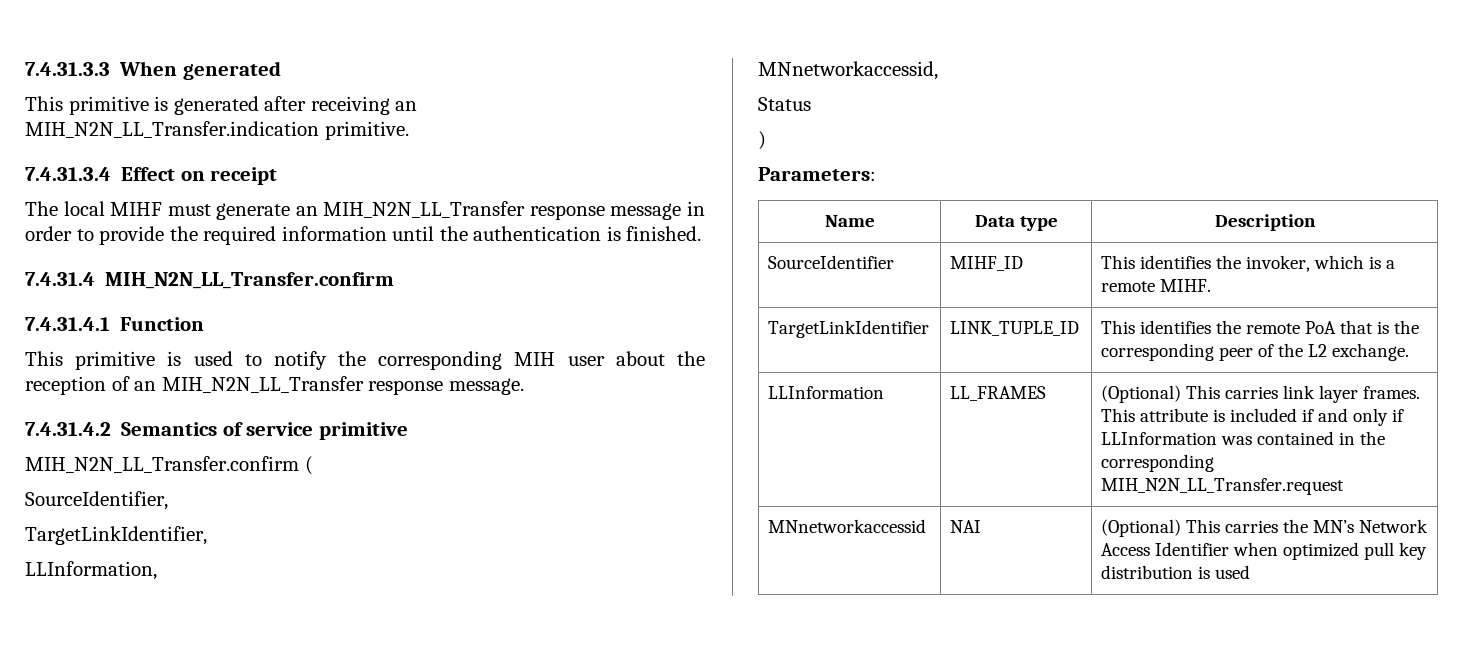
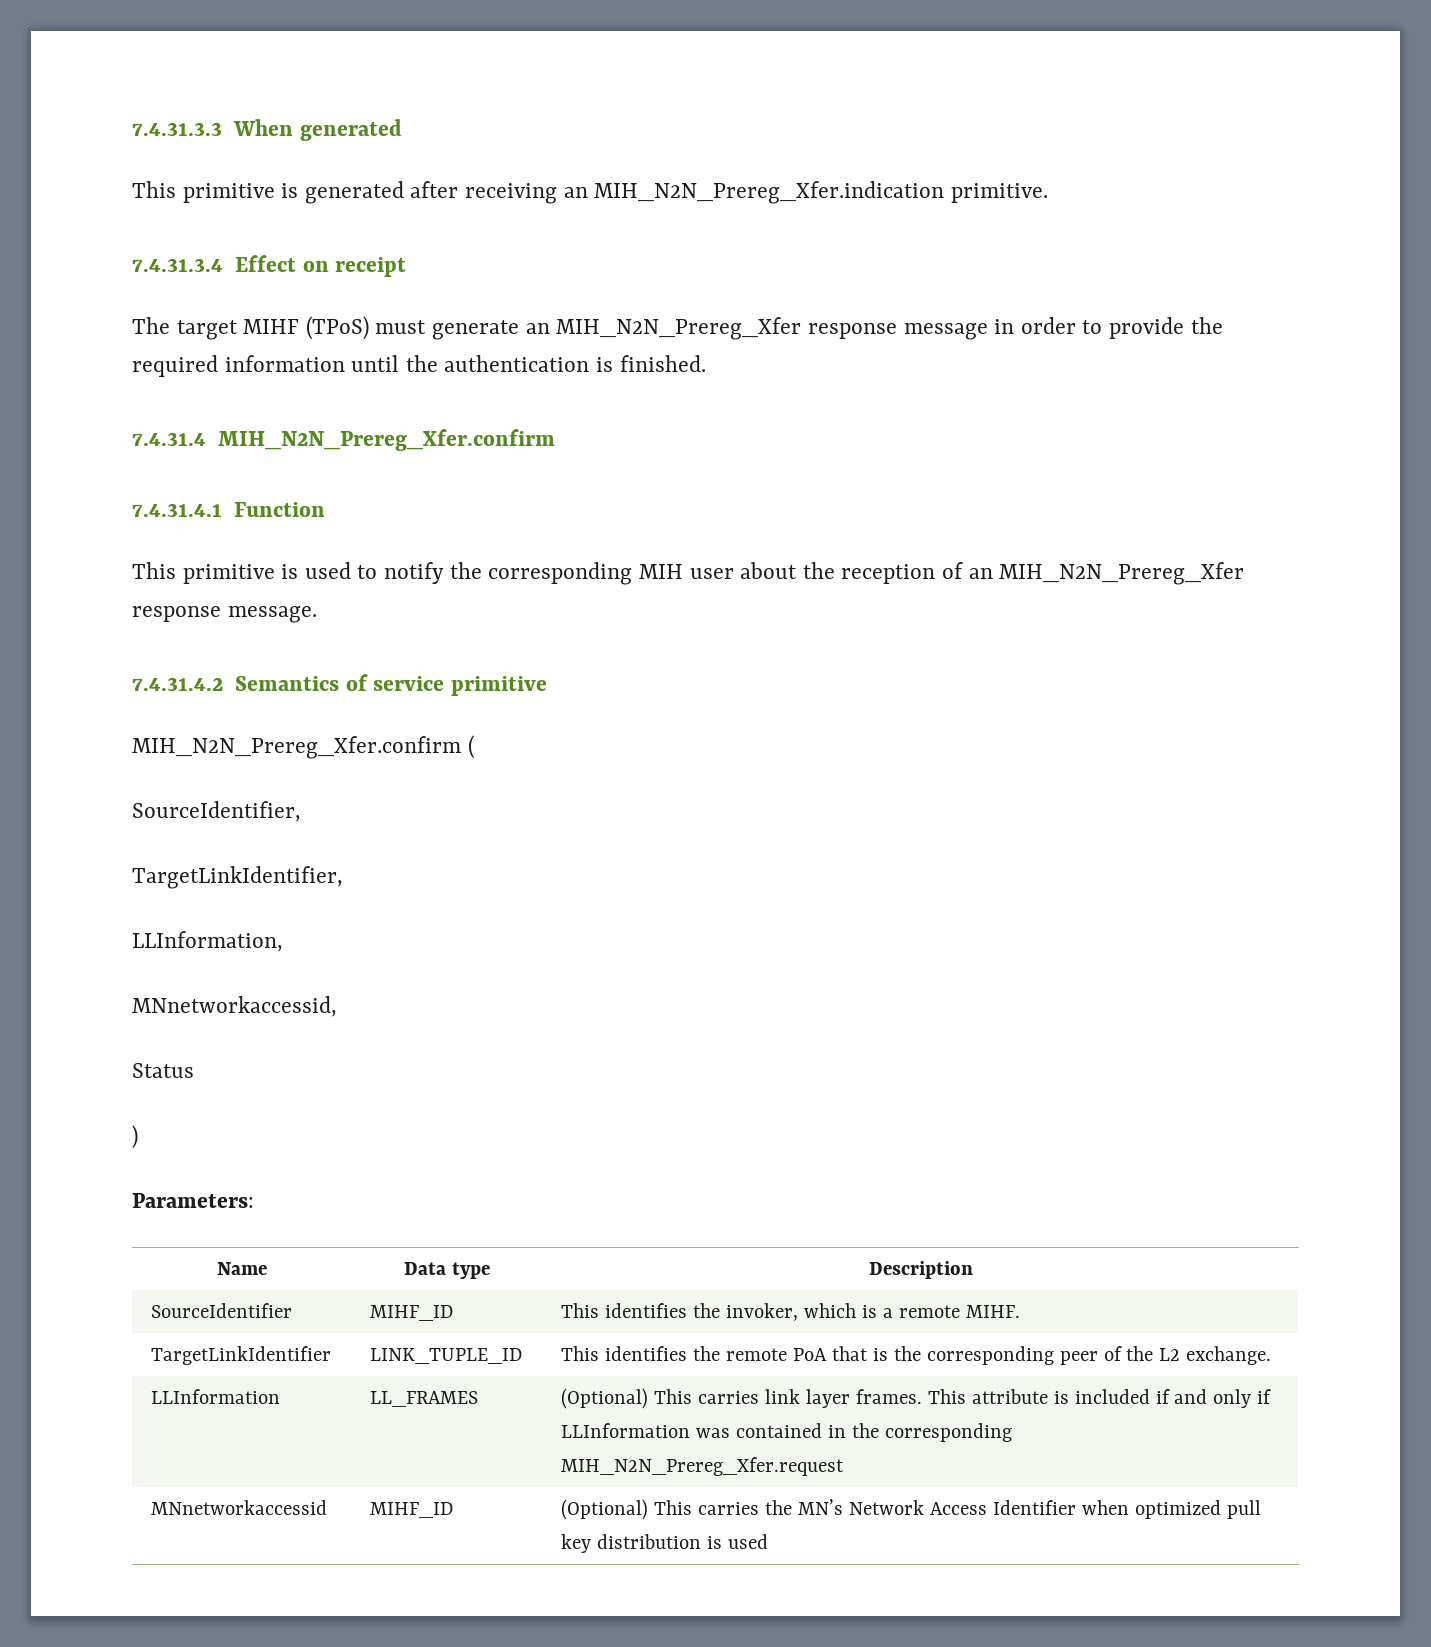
- This primitive is generated after receiving an MIH_N2N_LL_Transfer.indication primitive.
+ This primitive is generated after receiving an MIH_N2N_Prereg_Xfer.indication primitive.
- The local MIHF must generate an MIH_N2N_LL_Transfer response message in order to provide the required information until the authentication is finished.
+ The target MIHF (TPoS) must generate an MIH_N2N_Prereg_Xfer response message in order to provide the required information until the authentication is finished.
- 7.4.31.4 MIH_N2N_LL_Transfer.confirm
+ 7.4.31.4 MIH_N2N_Prereg_Xfer.confirm
- This primitive is used to notify the corresponding MIH user about the reception of an MIH_N2N_LL_Transfer response message.
+ This primitive is used to notify the corresponding MIH user about the reception of an MIH_N2N_Prereg_Xfer response message.
- MIH_N2N_LL_Transfer.confirm (
+ MIH_N2N_Prereg_Xfer.confirm (
- LLInformation | LL_FRAMES | (Optional) This carries link layer frames. This attribute is included if and only if LLInformation was contained in the corresponding MIH_N2N_LL_Transfer.request
+ LLInformation | LL_FRAMES | (Optional) This carries link layer frames. This attribute is included if and only if LLInformation was contained in the corresponding MIH_N2N_Prereg_Xfer.request
- MNnetworkaccessid | NAI | (Optional) This carries the MN’s Network Access Identifier when optimized pull key distribution is used
+ MNnetworkaccessid | MIHF_ID | (Optional) This carries the MN’s Network Access Identifier when optimized pull key distribution is used

